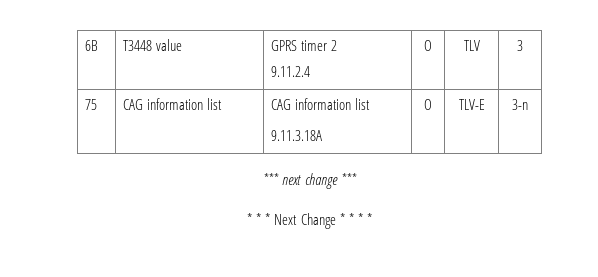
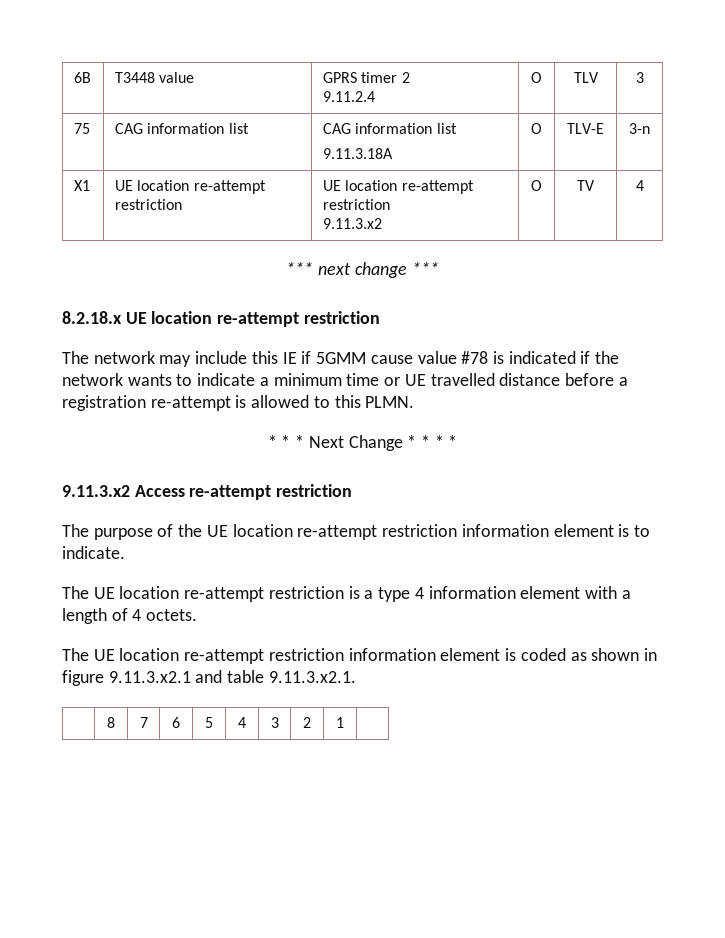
+ X1 | UE location re-attempt restriction | UE location re-attempt restriction
+ 9.11.3.x2 | O | TV | 4
  *** next change ***
+ 8.2.18.x UE location re-attempt restriction
+ The network may include this IE if 5GMM cause value #78 is indicated if the network wants to indicate a minimum time or UE travelled distance before a registration re-attempt is allowed to this PLMN.
+ 9.11.3.x2 Access re-attempt restriction
+ The purpose of the UE location re-attempt restriction information element is to indicate.
+ The UE location re-attempt restriction is a type 4 information element with a length of 4 octets.
+ The UE location re-attempt restriction information element is coded as shown in figure 9.11.3.x2.1 and table 9.11.3.x2.1.
+ | 8 | 7 | 6 | 5 | 4 | 3 | 2 | 1 |

